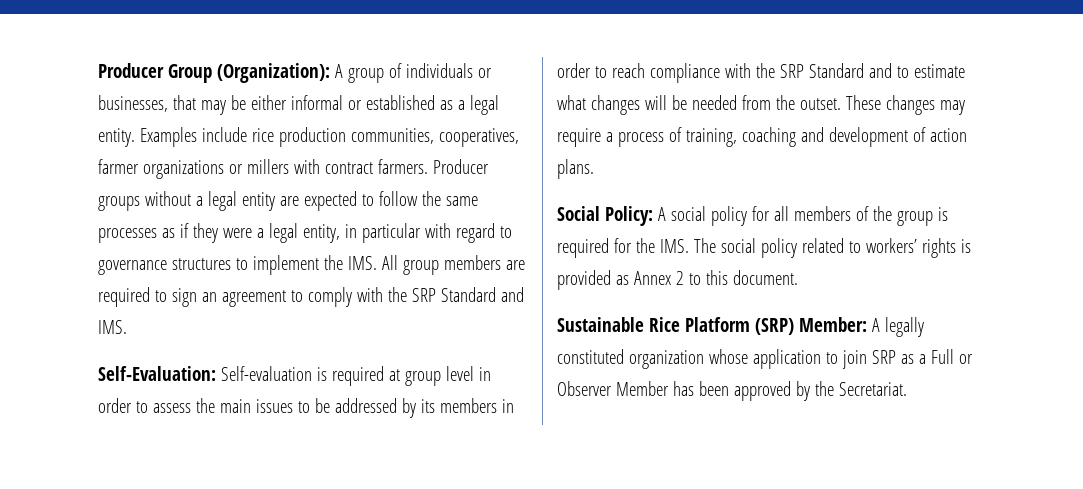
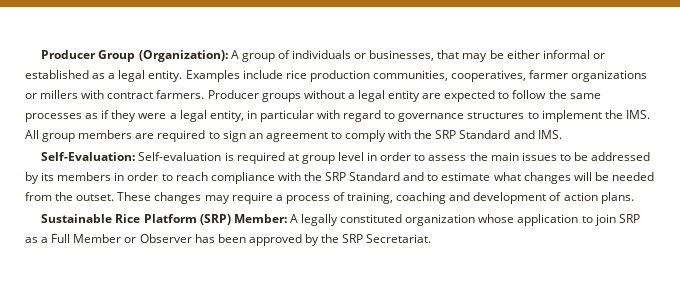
- Social Policy: A social policy for all members of the group is required for the IMS. The social policy related to workers’ rights is provided as Annex 2 to this document.
- Sustainable Rice Platform (SRP) Member: A legally constituted organization whose application to join SRP as a Full or Observer Member has been approved by the Secretariat.
+ Sustainable Rice Platform (SRP) Member: A legally constituted organization whose application to join SRP as a Full Member or Observer has been approved by the SRP Secretariat.

